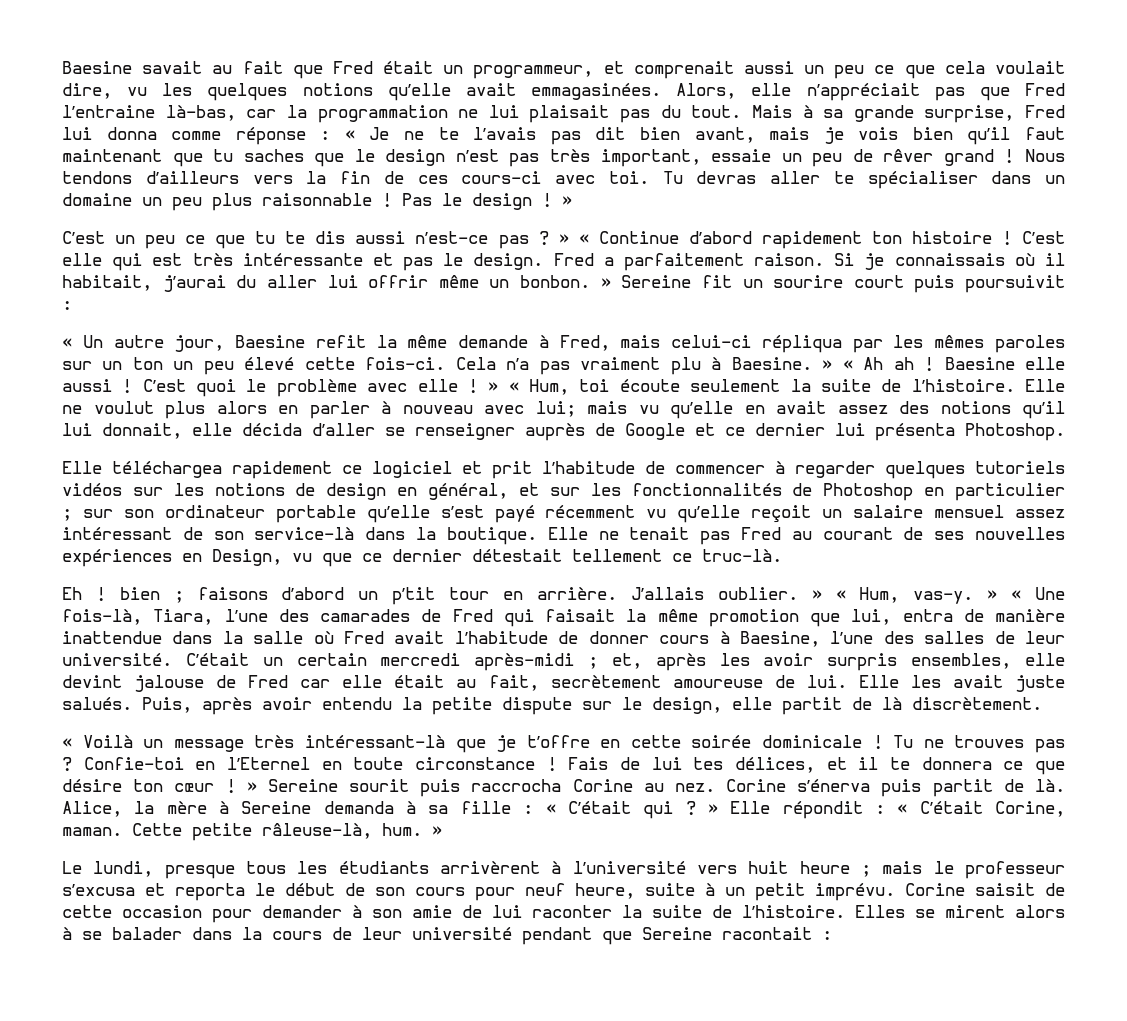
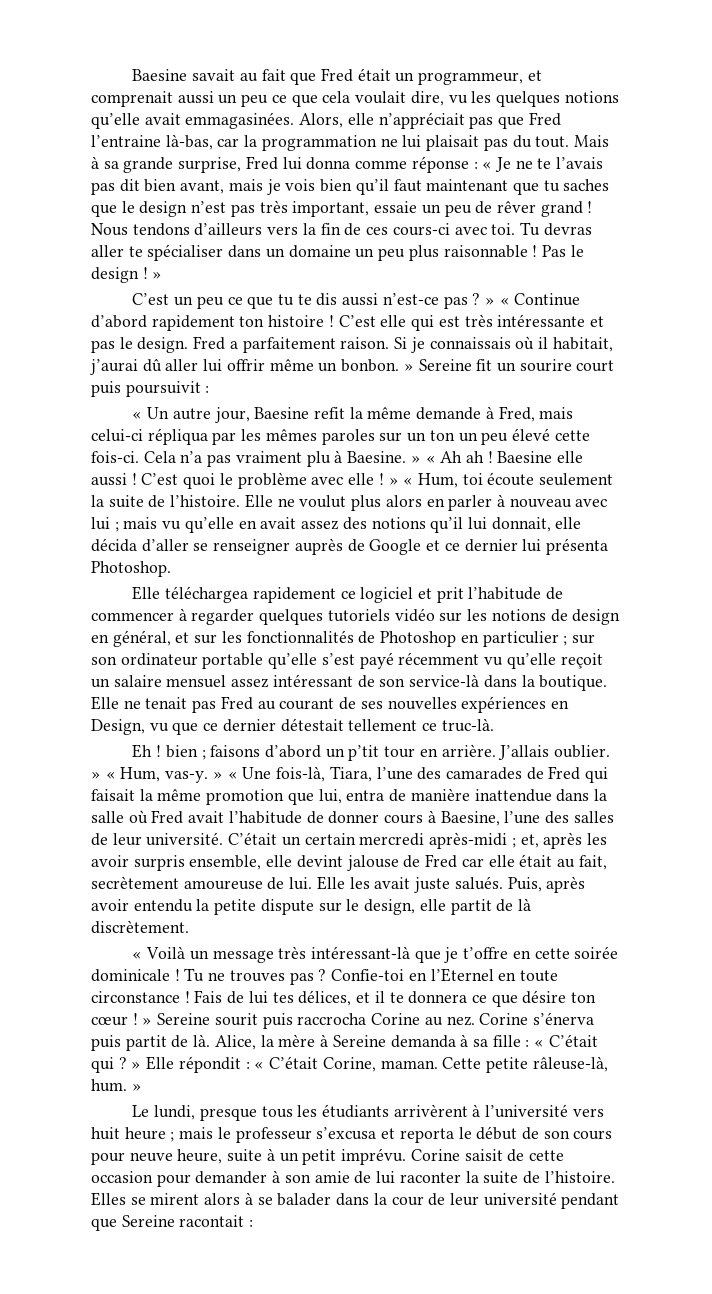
- Si je connaissais où il habitait, j’aurai du aller lui offrir même un bonbon. » Sereine fit un sourire court puis poursuivit :
+ Si je connaissais où il habitait, j’aurai dû aller lui offrir même un bonbon. » Sereine fit un sourire court puis poursuivit :
- Elle ne voulut plus alors en parler à nouveau avec lui; mais vu qu’elle en avait assez des notions qu’il lui donnait, elle décida d’aller se renseigner auprès de Google et ce dernier lui présenta Photoshop.
+ Elle ne voulut plus alors en parler à nouveau avec lui ; mais vu qu’elle en avait assez des notions qu’il lui donnait, elle décida d’aller se renseigner auprès de Google et ce dernier lui présenta Photoshop.
- Elle téléchargea rapidement ce logiciel et prit l’habitude de commencer à regarder quelques tutoriels vidéos sur les notions de design en général, et sur les fonctionnalités de Photoshop en particulier ; sur son ordinateur portable qu’elle s’est payé récemment vu qu’elle reçoit un salaire mensuel assez intéressant de son service-là dans la boutique.
+ Elle téléchargea rapidement ce logiciel et prit l’habitude de commencer à regarder quelques tutoriels vidéo sur les notions de design en général, et sur les fonctionnalités de Photoshop en particulier ; sur son ordinateur portable qu’elle s’est payé récemment vu qu’elle reçoit un salaire mensuel assez intéressant de son service-là dans la boutique.
- C’était un certain mercredi après-midi ; et, après les avoir surpris ensembles, elle devint jalouse de Fred car elle était au fait, secrètement amoureuse de lui.
+ C’était un certain mercredi après-midi ; et, après les avoir surpris ensemble, elle devint jalouse de Fred car elle était au fait, secrètement amoureuse de lui.
- Le lundi, presque tous les étudiants arrivèrent à l’université vers huit heure ; mais le professeur s’excusa et reporta le début de son cours pour neuf heure, suite à un petit imprévu.
+ Le lundi, presque tous les étudiants arrivèrent à l’université vers huit heure ; mais le professeur s’excusa et reporta le début de son cours pour neuve heure, suite à un petit imprévu.
- Elles se mirent alors à se balader dans la cours de leur université pendant que Sereine racontait :
+ Elles se mirent alors à se balader dans la cour de leur université pendant que Sereine racontait :

